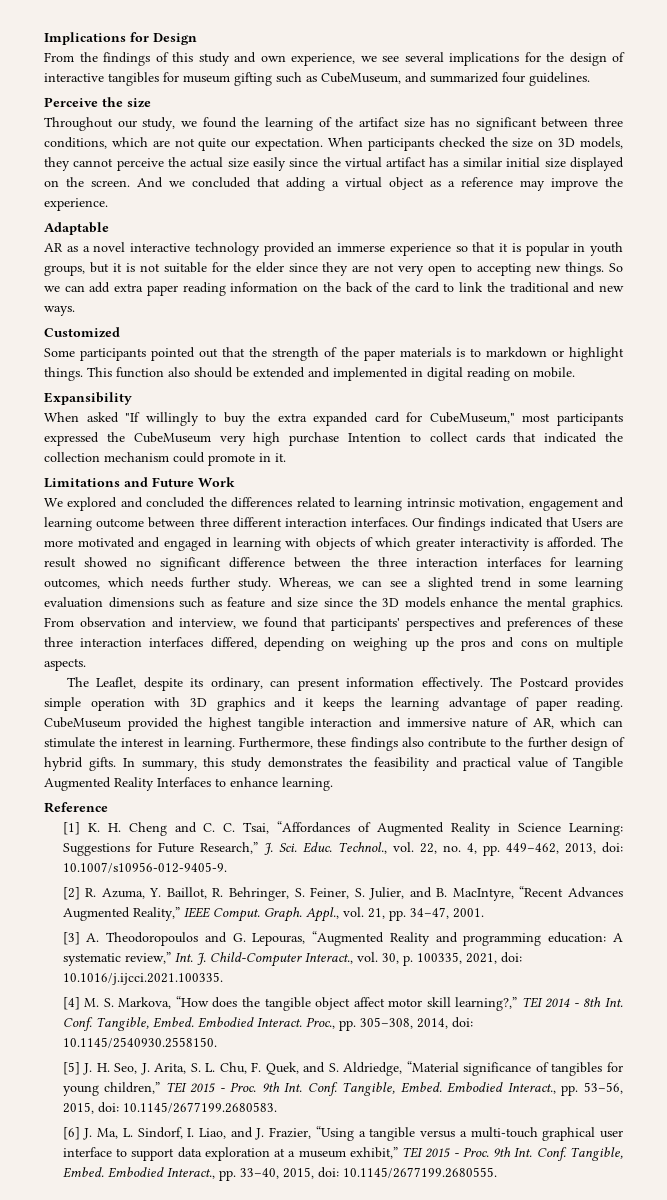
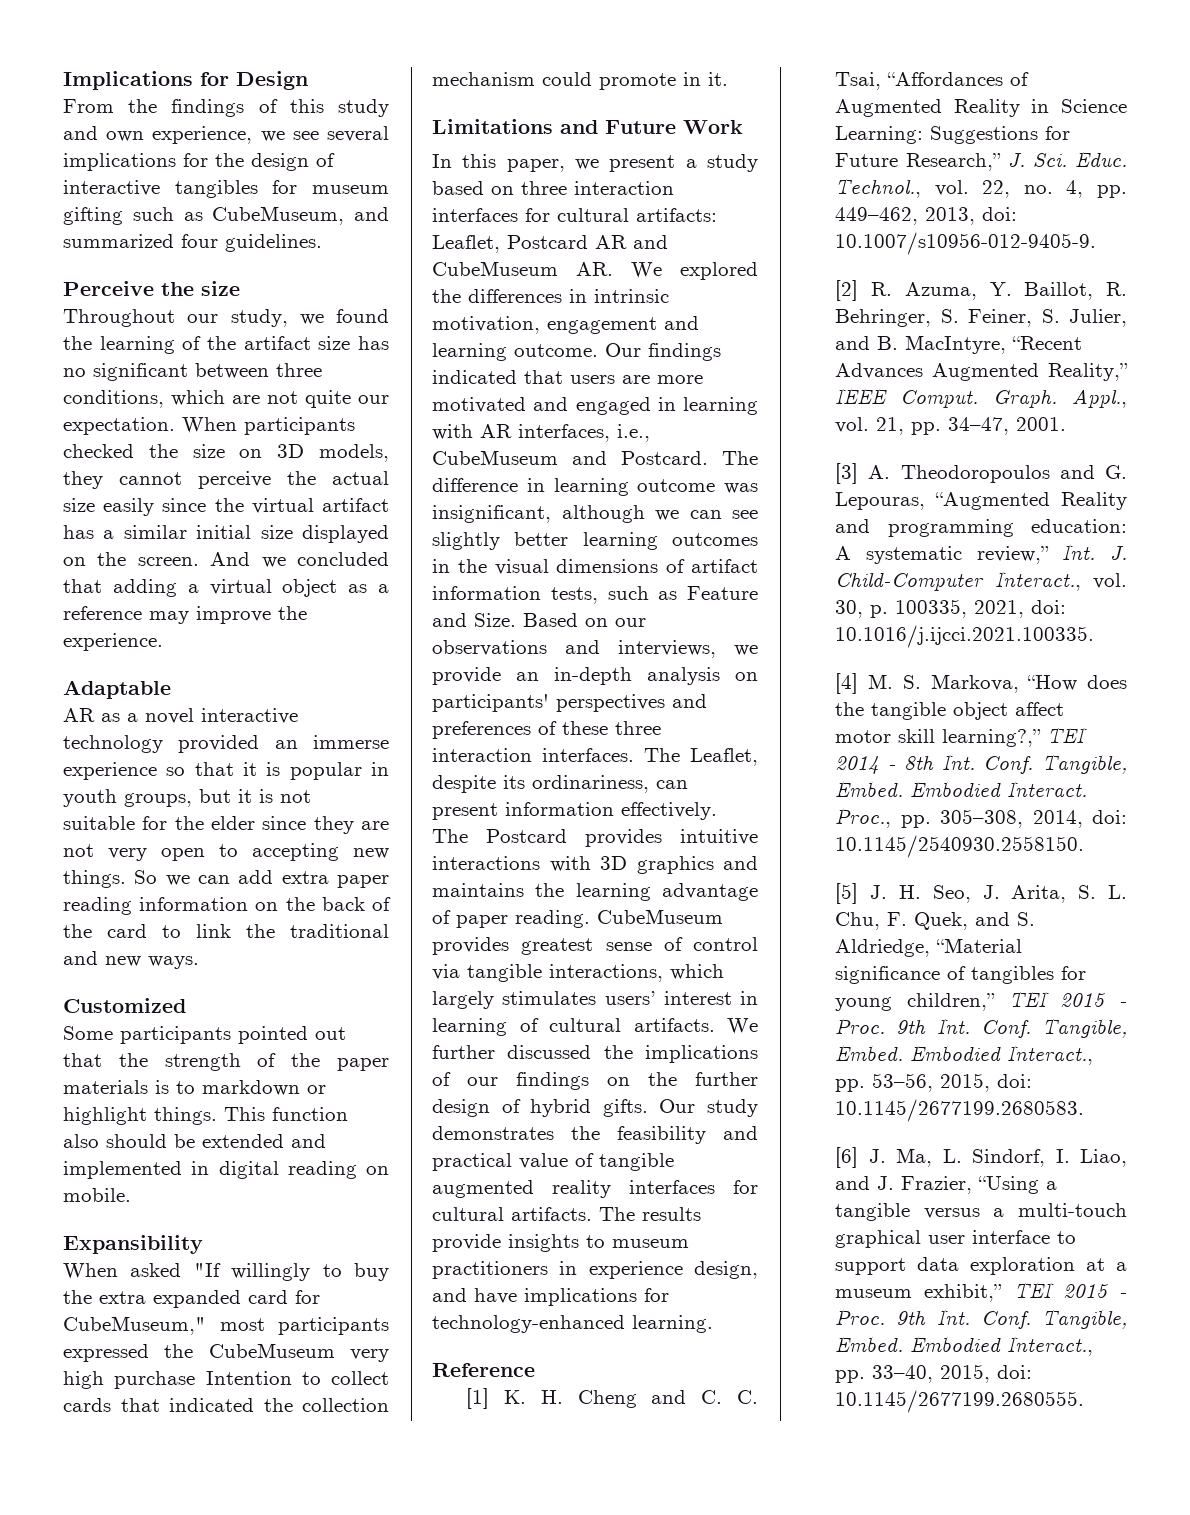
- We explored and concluded the differences related to learning intrinsic motivation, engagement and learning outcome between three different interaction interfaces.
+ In this paper, we present a study based on three interaction interfaces for cultural artifacts: Leaflet, Postcard AR and CubeMuseum AR. We explored the differences in intrinsic motivation, engagement and learning outcome.
- Our findings indicated that Users are more motivated and engaged in learning with objects of which greater interactivity is afforded. The result showed no significant difference between the three interaction interfaces for learning outcomes, which needs further study. Whereas, we can see a slighted trend in some learning evaluation dimensions such as feature and size since the 3D models enhance the mental graphics. From observation and interview, we found that participants' perspectives and preferences of these three interaction interfaces differed, depending on weighing up the pros and cons on multiple aspects.
- The Leaflet, despite its ordinary, can present information effectively.
+ Our findings indicated that users are more motivated and engaged in learning with AR interfaces, i.e., CubeMuseum and Postcard. The difference in learning outcome was insignificant, although we can see slightly better learning outcomes in the visual dimensions of artifact information tests, such as Feature and Size. Based on our observations and interviews, we provide an in-depth analysis on participants' perspectives and preferences of these three interaction interfaces. The Leaflet, despite its ordinariness, can present information effectively.
- The Postcard provides simple operation with 3D graphics and it keeps the learning advantage of paper reading.
+ The Postcard provides intuitive interactions with 3D graphics and maintains the learning advantage of paper reading.
- CubeMuseum provided the highest tangible interaction and immersive nature of AR, which can stimulate the interest in learning. Furthermore, these findings also contribute to the further design of hybrid gifts.
+ CubeMuseum provides greatest sense of control via tangible interactions, which largely stimulates users’ interest in learning of cultural artifacts. We further discussed the implications of our findings on the further design of hybrid gifts.
- In summary, this study demonstrates the feasibility and practical value of Tangible Augmented Reality Interfaces to enhance learning.
+ Our study demonstrates the feasibility and practical value of tangible augmented reality interfaces for cultural artifacts. The results provide insights to museum practitioners in experience design, and have implications for technology-enhanced learning.

